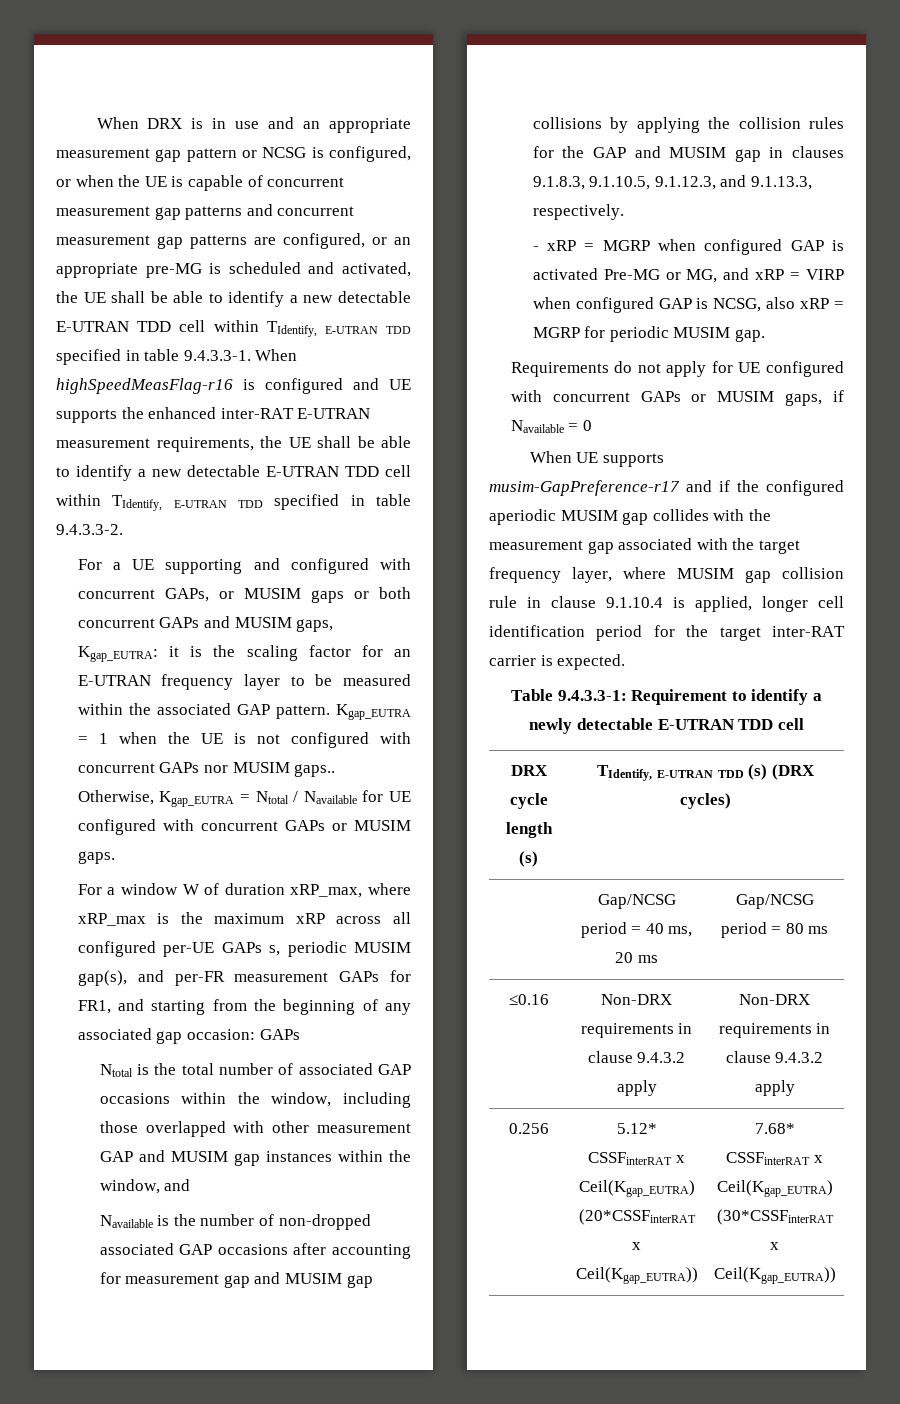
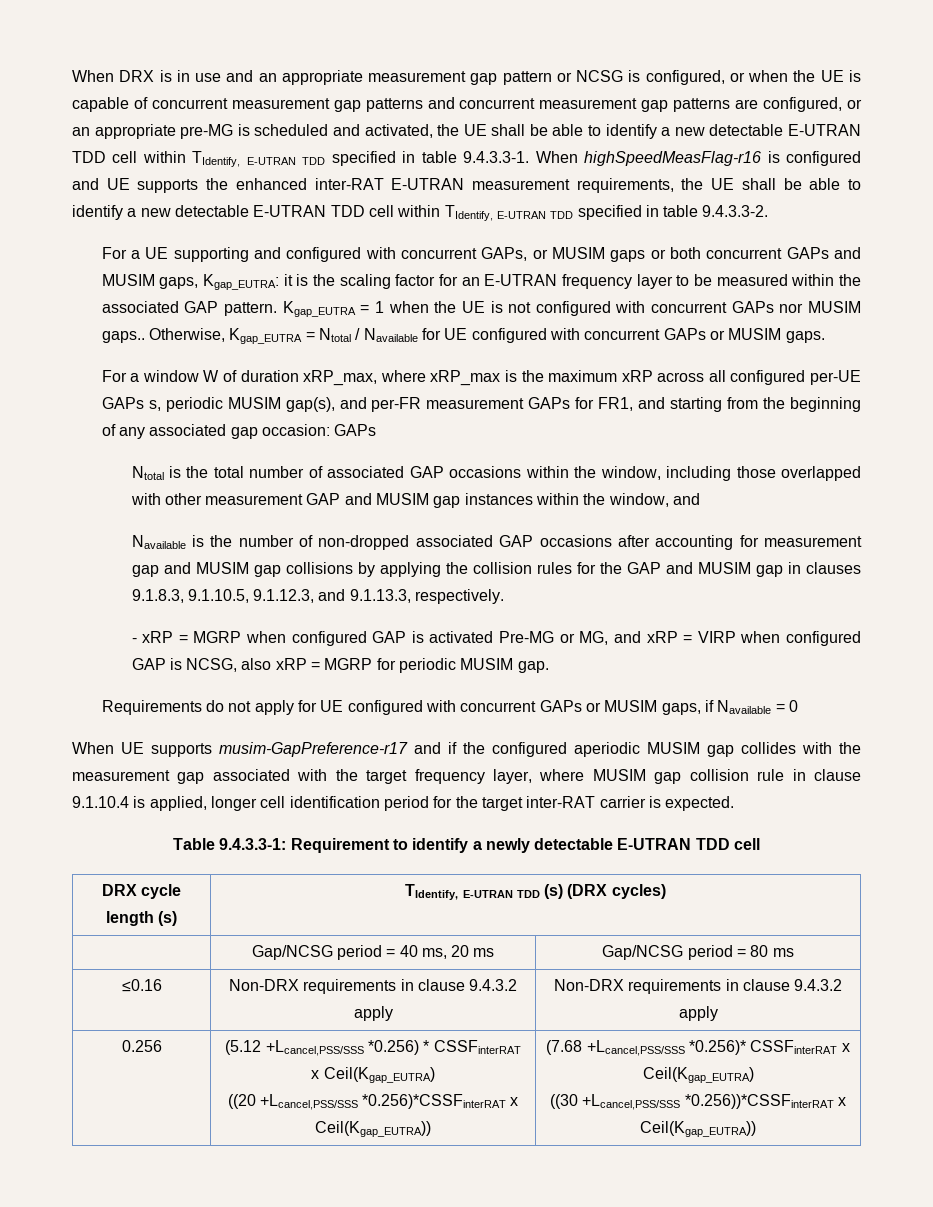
- 0.256 | 5.12* CSSFinterRAT x Ceil(Kgap_EUTRA) (20*CSSFinterRAT x Ceil(Kgap_EUTRA)) | 7.68* CSSFinterRAT x Ceil(Kgap_EUTRA) (30*CSSFinterRAT x Ceil(Kgap_EUTRA))
+ 0.256 | (5.12 +Lcancel,PSS/SSS *0.256) * CSSFinterRAT x Ceil(Kgap_EUTRA)
+ ((20 +Lcancel,PSS/SSS *0.256)*CSSFinterRAT x Ceil(Kgap_EUTRA)) | (7.68 +Lcancel,PSS/SSS *0.256)* CSSFinterRAT x Ceil(Kgap_EUTRA)
+ ((30 +Lcancel,PSS/SSS *0.256))*CSSFinterRAT x Ceil(Kgap_EUTRA))

